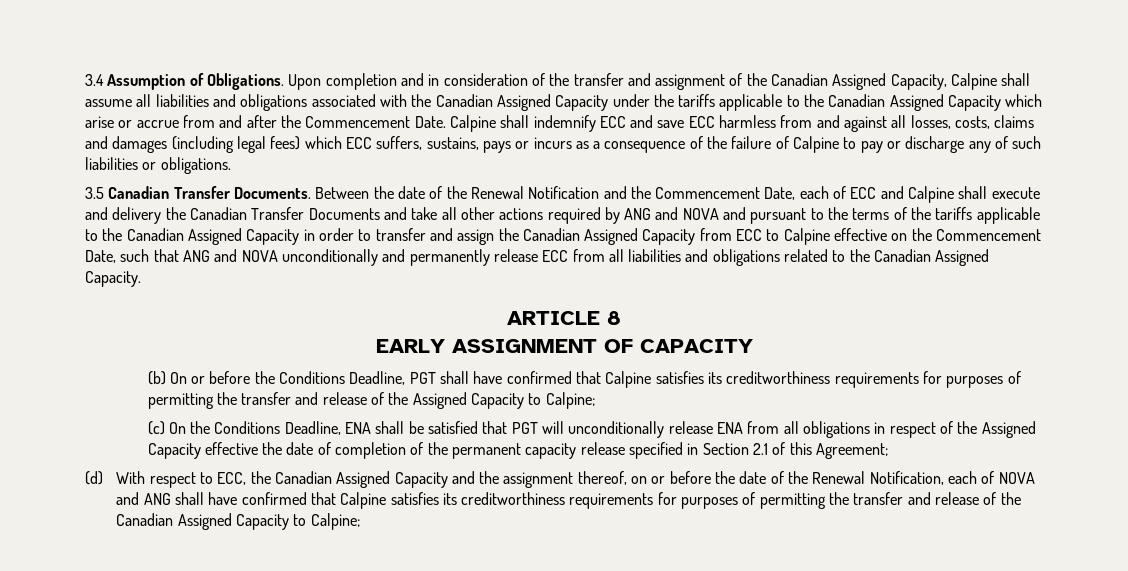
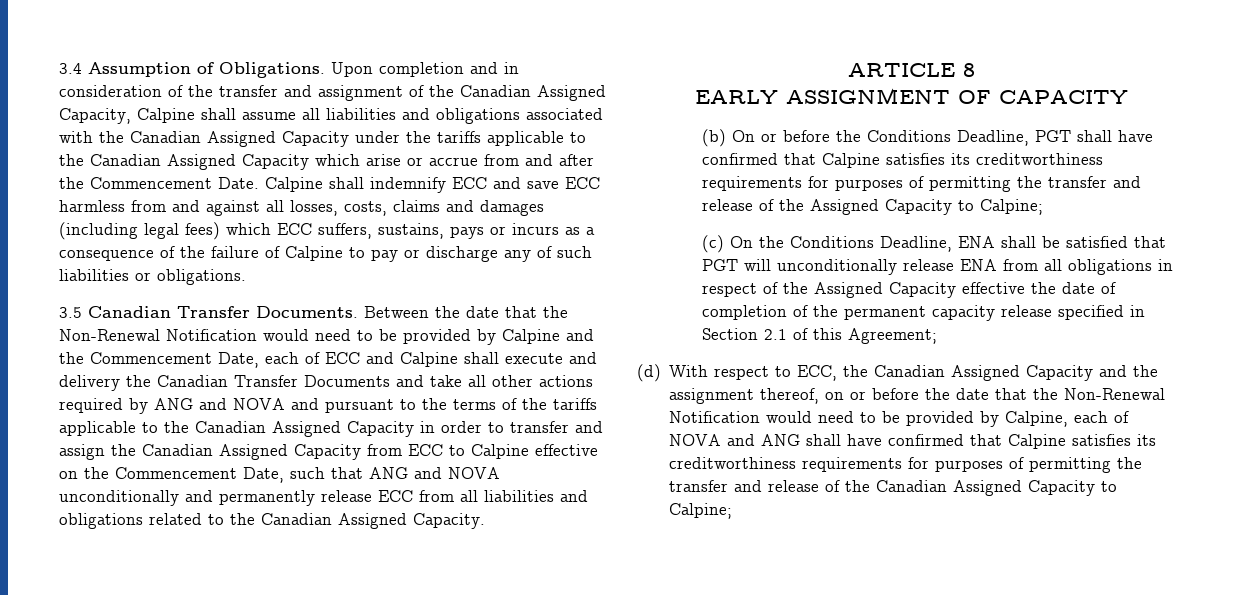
- Between the date of the Renewal Notification and the Commencement Date, each of ECC and Calpine shall execute and delivery the Canadian Transfer Documents and take all other actions required by ANG and NOVA and pursuant to the terms of the tariffs applicable to the Canadian Assigned Capacity in order to transfer and assign the Canadian Assigned Capacity from ECC to Calpine effective on the Commencement Date, such that ANG and NOVA unconditionally and permanently release ECC from all liabilities and obligations related to the Canadian Assigned Capacity.
+ Between the date that the Non-Renewal Notification would need to be provided by Calpine and the Commencement Date, each of ECC and Calpine shall execute and delivery the Canadian Transfer Documents and take all other actions required by ANG and NOVA and pursuant to the terms of the tariffs applicable to the Canadian Assigned Capacity in order to transfer and assign the Canadian Assigned Capacity from ECC to Calpine effective on the Commencement Date, such that ANG and NOVA unconditionally and permanently release ECC from all liabilities and obligations related to the Canadian Assigned Capacity.
- (d) With respect to ECC, the Canadian Assigned Capacity and the assignment thereof, on or before the date of the Renewal Notification, each of NOVA and ANG shall have confirmed that Calpine satisfies its creditworthiness requirements for purposes of permitting the transfer and release of the Canadian Assigned Capacity to Calpine;
+ (d) With respect to ECC, the Canadian Assigned Capacity and the assignment thereof, on or before the date that the Non-Renewal Notification would need to be provided by Calpine, each of NOVA and ANG shall have confirmed that Calpine satisfies its creditworthiness requirements for purposes of permitting the transfer and release of the Canadian Assigned Capacity to Calpine;

